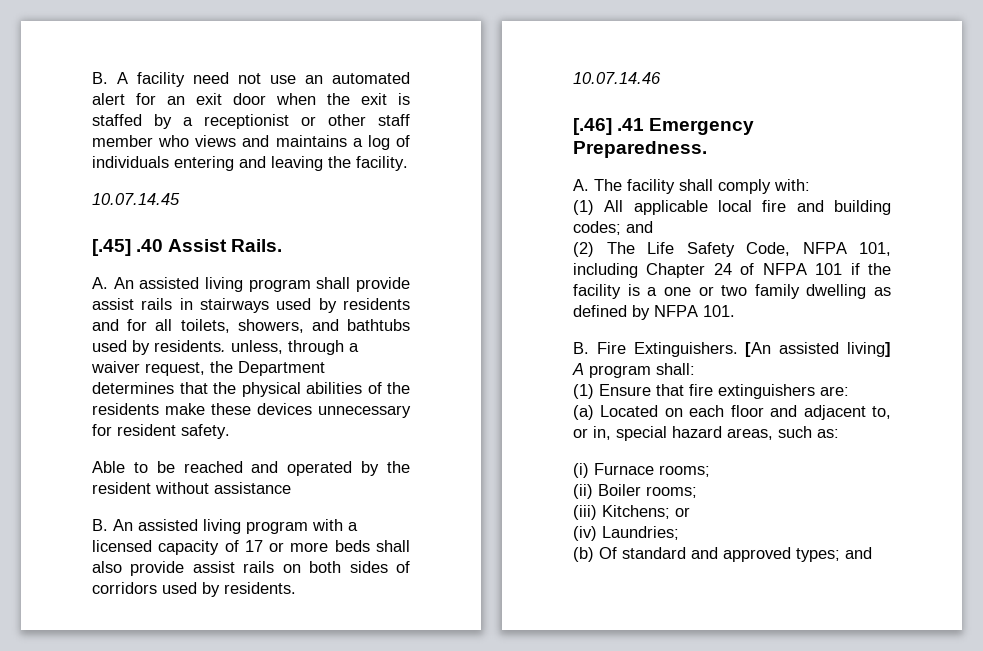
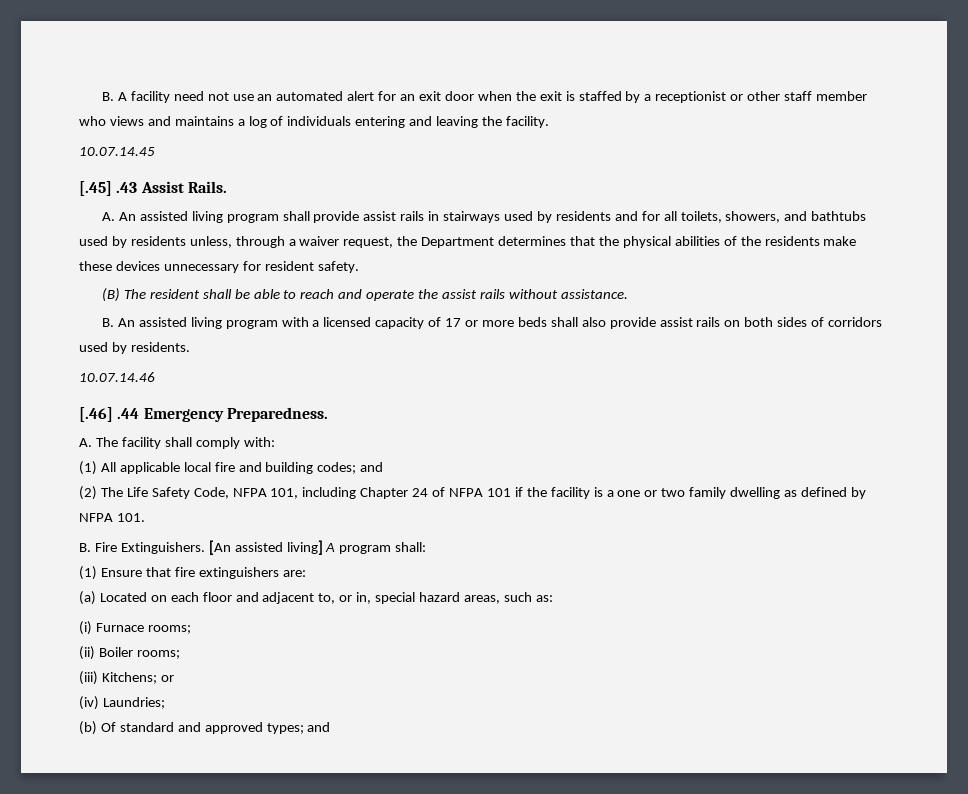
- [.45] .40 Assist Rails.
+ [.45] .43 Assist Rails.
- A. An assisted living program shall provide assist rails in stairways used by residents and for all toilets, showers, and bathtubs used by residents. unless, through a waiver request, the Department determines that the physical abilities of the residents make these devices unnecessary for resident safety.
+ A. An assisted living program shall provide assist rails in stairways used by residents and for all toilets, showers, and bathtubs used by residents unless, through a waiver request, the Department determines that the physical abilities of the residents make these devices unnecessary for resident safety.
- Able to be reached and operated by the resident without assistance
+ (B) The resident shall be able to reach and operate the assist rails without assistance.
- [.46] .41 Emergency Preparedness.
+ [.46] .44 Emergency Preparedness.

